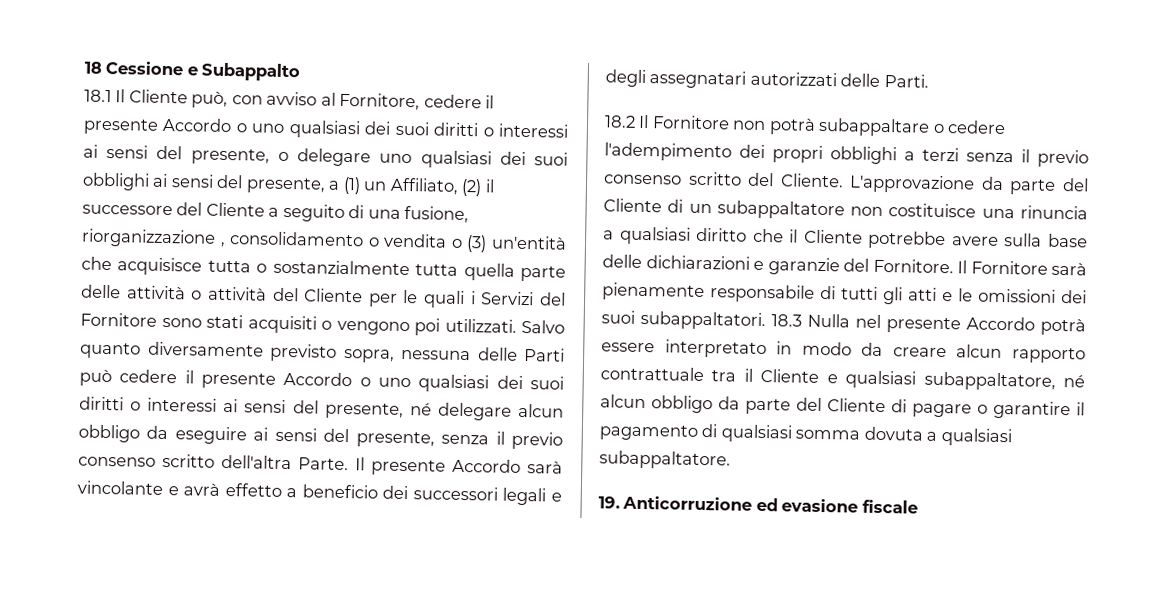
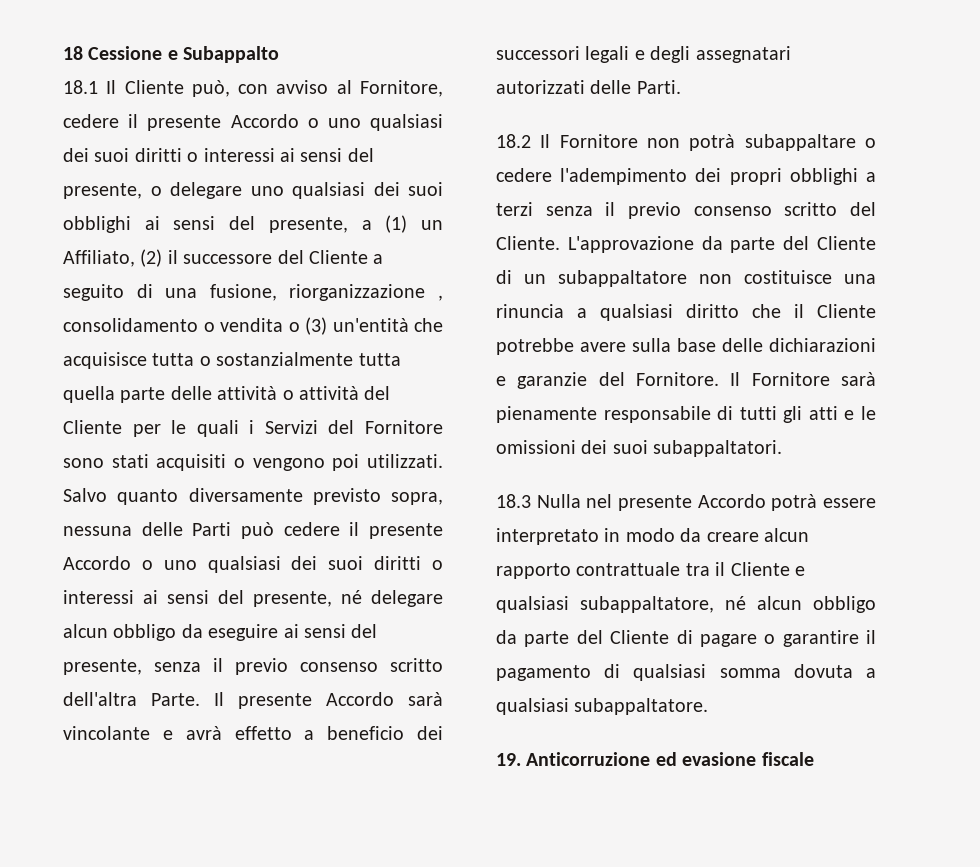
- Il Fornitore sarà pienamente responsabile di tutti gli atti e le omissioni dei suoi subappaltatori. 18.3 Nulla nel presente Accordo potrà essere interpretato in modo da creare alcun rapporto contrattuale tra il Cliente e qualsiasi subappaltatore, né alcun obbligo da parte del Cliente di pagare o garantire il pagamento di qualsiasi somma dovuta a qualsiasi subappaltatore.
+ Il Fornitore sarà pienamente responsabile di tutti gli atti e le omissioni dei suoi subappaltatori.
+ 18.3 Nulla nel presente Accordo potrà essere interpretato in modo da creare alcun rapporto contrattuale tra il Cliente e qualsiasi subappaltatore, né alcun obbligo da parte del Cliente di pagare o garantire il pagamento di qualsiasi somma dovuta a qualsiasi subappaltatore.

